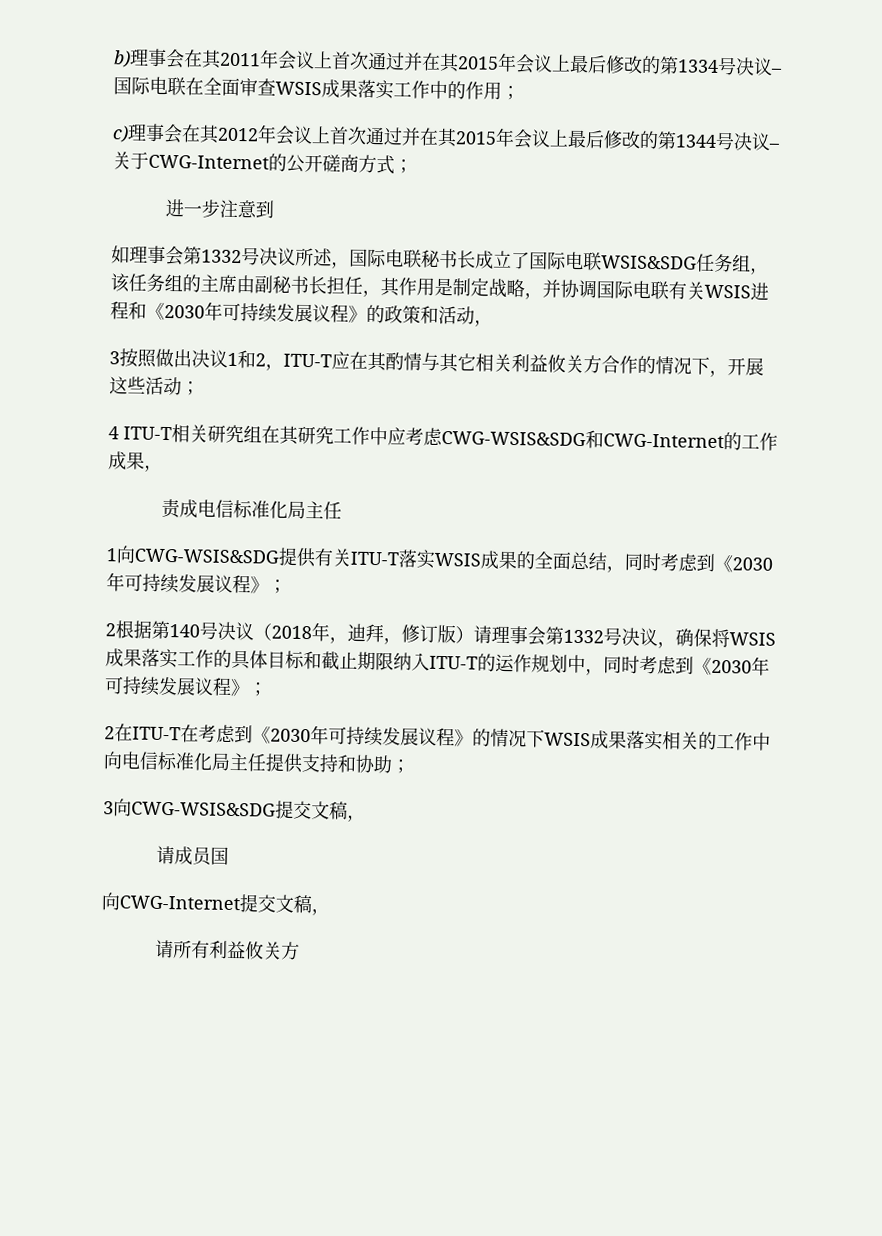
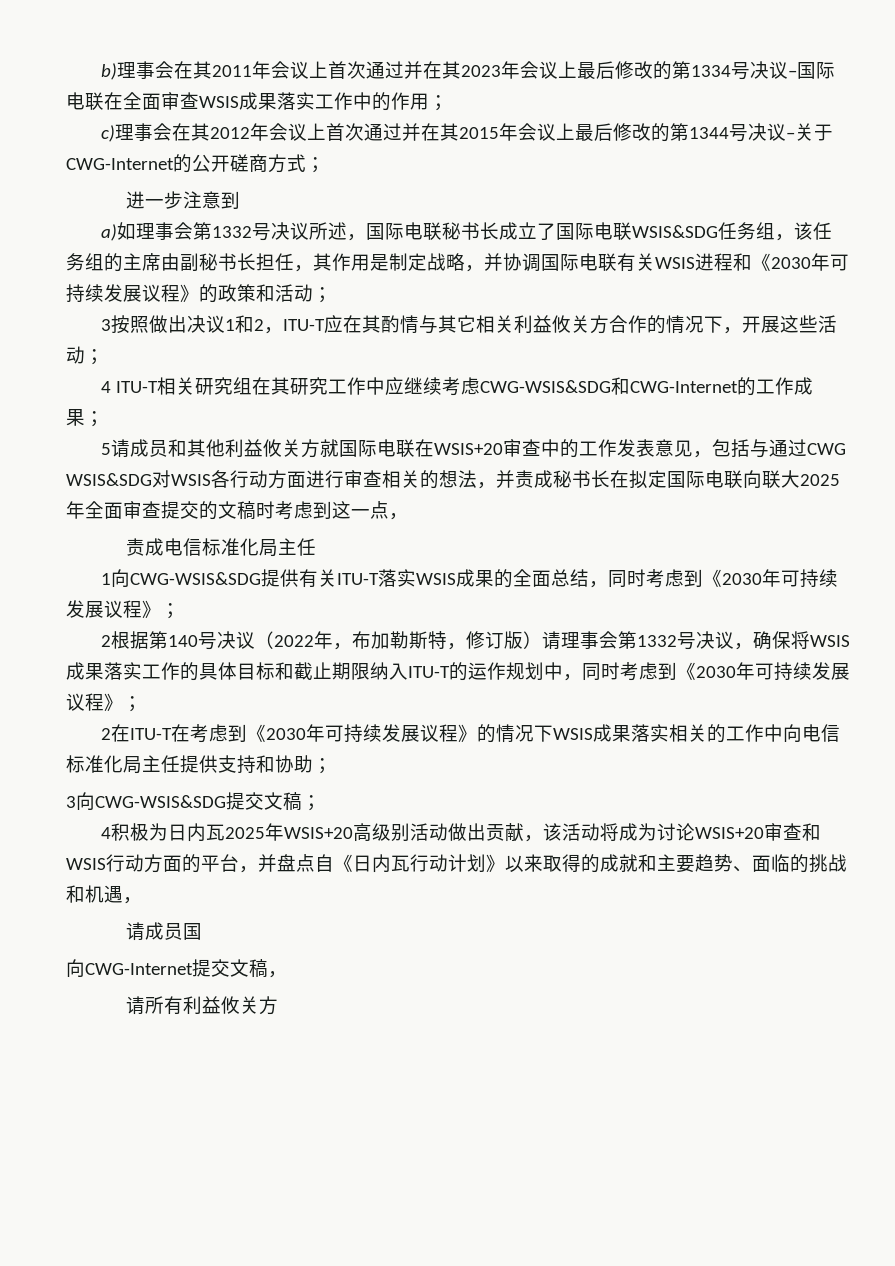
- b)理事会在其2011年会议上首次通过并在其2015年会议上最后修改的第1334号决议–国际电联在全面审查WSIS成果落实工作中的作用；
+ b)理事会在其2011年会议上首次通过并在其2023年会议上最后修改的第1334号决议–国际电联在全面审查WSIS成果落实工作中的作用；
- 如理事会第1332号决议所述，国际电联秘书长成立了国际电联WSIS&SDG任务组，该任务组的主席由副秘书长担任，其作用是制定战略，并协调国际电联有关WSIS进程和《2030年可持续发展议程》的政策和活动，
+ a)如理事会第1332号决议所述，国际电联秘书长成立了国际电联WSIS&SDG任务组，该任务组的主席由副秘书长担任，其作用是制定战略，并协调国际电联有关WSIS进程和《2030年可持续发展议程》的政策和活动；
- 4 ITU-T相关研究组在其研究工作中应考虑CWG-WSIS&SDG和CWG-Internet的工作成果，
+ 4 ITU-T相关研究组在其研究工作中应继续考虑CWG-WSIS&SDG和CWG-Internet的工作成果；
+ 5请成员和其他利益攸关方就国际电联在WSIS+20审查中的工作发表意见，包括与通过CWG WSIS&SDG对WSIS各行动方面进行审查相关的想法，并责成秘书长在拟定国际电联向联大2025年全面审查提交的文稿时考虑到这一点，
- 2根据第140号决议（2018年，迪拜，修订版）请理事会第1332号决议，确保将WSIS成果落实工作的具体目标和截止期限纳入ITU-T的运作规划中，同时考虑到《2030年可持续发展议程》；
+ 2根据第140号决议（2022年，布加勒斯特，修订版）请理事会第1332号决议，确保将WSIS成果落实工作的具体目标和截止期限纳入ITU-T的运作规划中，同时考虑到《2030年可持续发展议程》；
- 3向CWG-WSIS&SDG提交文稿，
+ 3向CWG-WSIS&SDG提交文稿；
+ 4积极为日内瓦2025年WSIS+20高级别活动做出贡献，该活动将成为讨论WSIS+20审查和WSIS行动方面的平台，并盘点自《日内瓦行动计划》以来取得的成就和主要趋势、面临的挑战和机遇，

